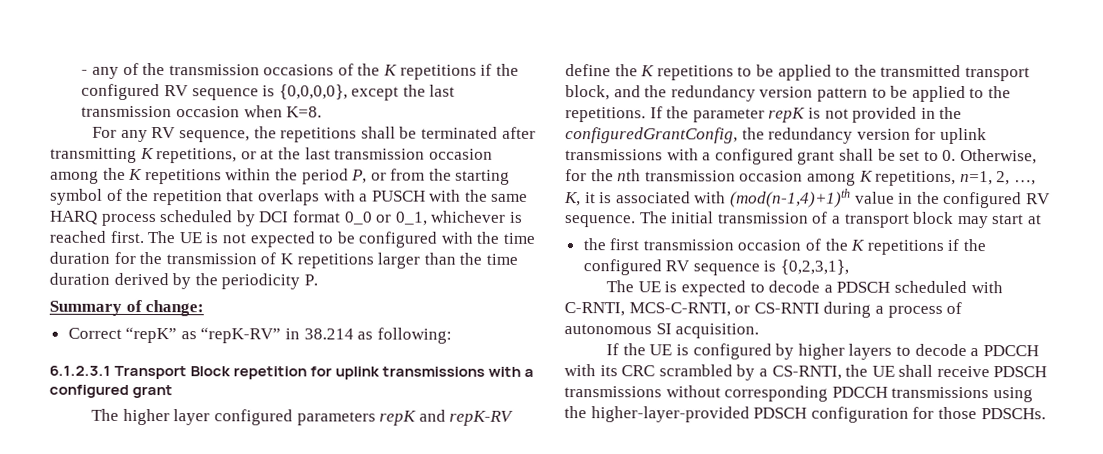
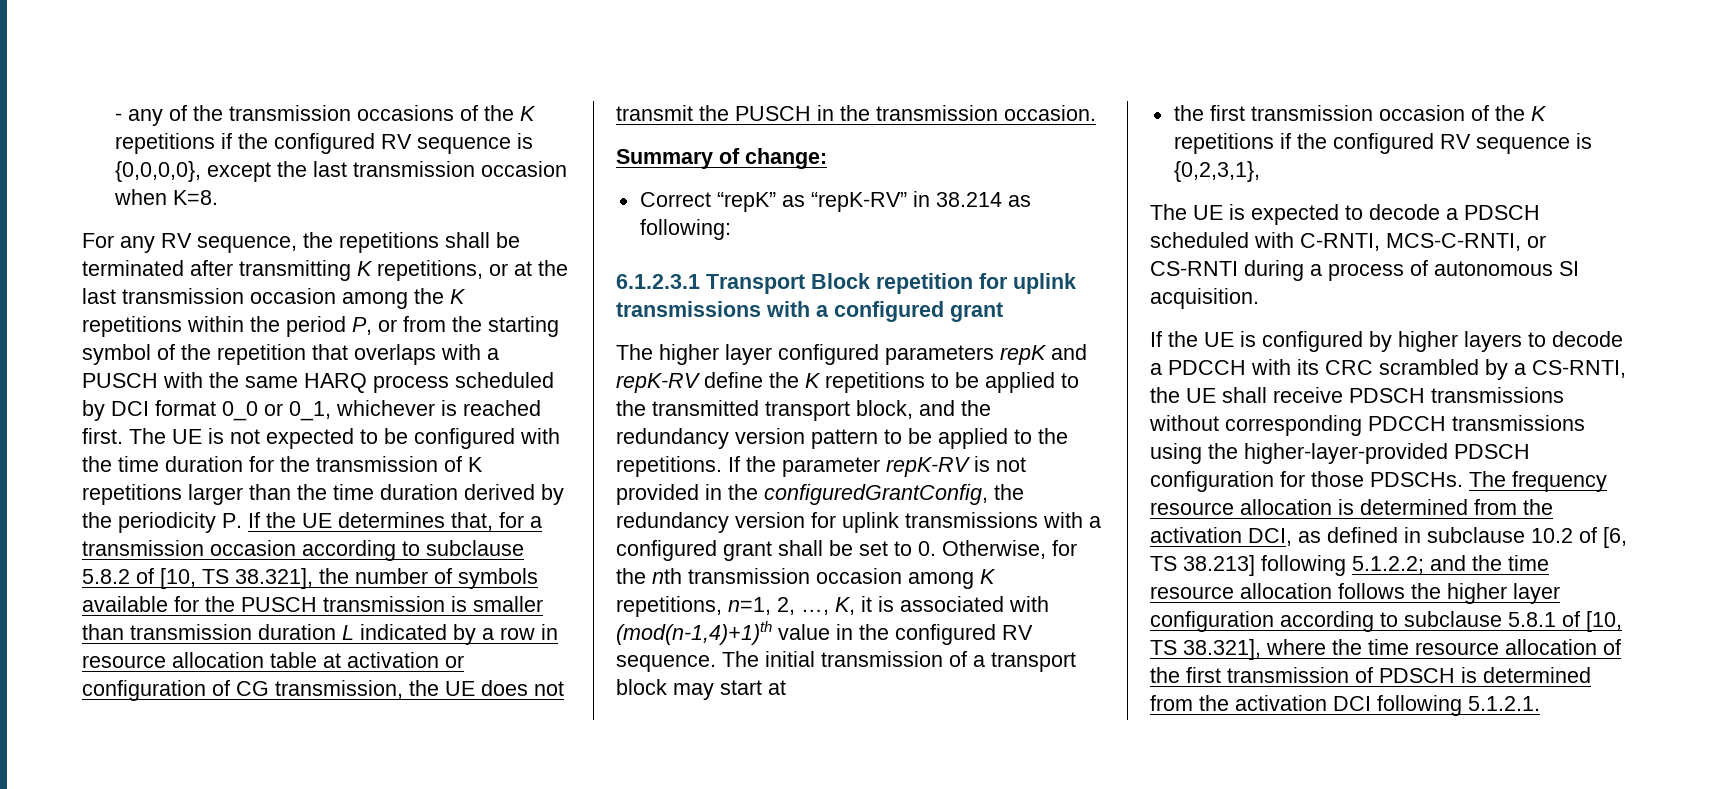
- The UE is not expected to be configured with the time duration for the transmission of K repetitions larger than the time duration derived by the periodicity P.
+ The UE is not expected to be configured with the time duration for the transmission of K repetitions larger than the time duration derived by the periodicity P. If the UE determines that, for a transmission occasion according to subclause 5.8.2 of [10, TS 38.321], the number of symbols available for the PUSCH transmission is smaller than transmission duration L indicated by a row in resource allocation table at activation or configuration of CG transmission, the UE does not transmit the PUSCH in the transmission occasion.
- If the parameter repK is not provided in the configuredGrantConfig, the redundancy version for uplink transmissions with a configured grant shall be set to 0. Otherwise, for the nth transmission occasion among K repetitions, n=1, 2, …, K, it is associated with (mod(n-1,4)+1)th value in the configured RV sequence.
+ If the parameter repK-RV is not provided in the configuredGrantConfig, the redundancy version for uplink transmissions with a configured grant shall be set to 0. Otherwise, for the nth transmission occasion among K repetitions, n=1, 2, …, K, it is associated with (mod(n-1,4)+1)th value in the configured RV sequence.
+ The frequency resource allocation is determined from the activation DCI, as defined in subclause 10.2 of [6, TS 38.213] following 5.1.2.2; and the time resource allocation follows the higher layer configuration according to subclause 5.8.1 of [10, TS 38.321], where the time resource allocation of the first transmission of PDSCH is determined from the activation DCI following 5.1.2.1.

